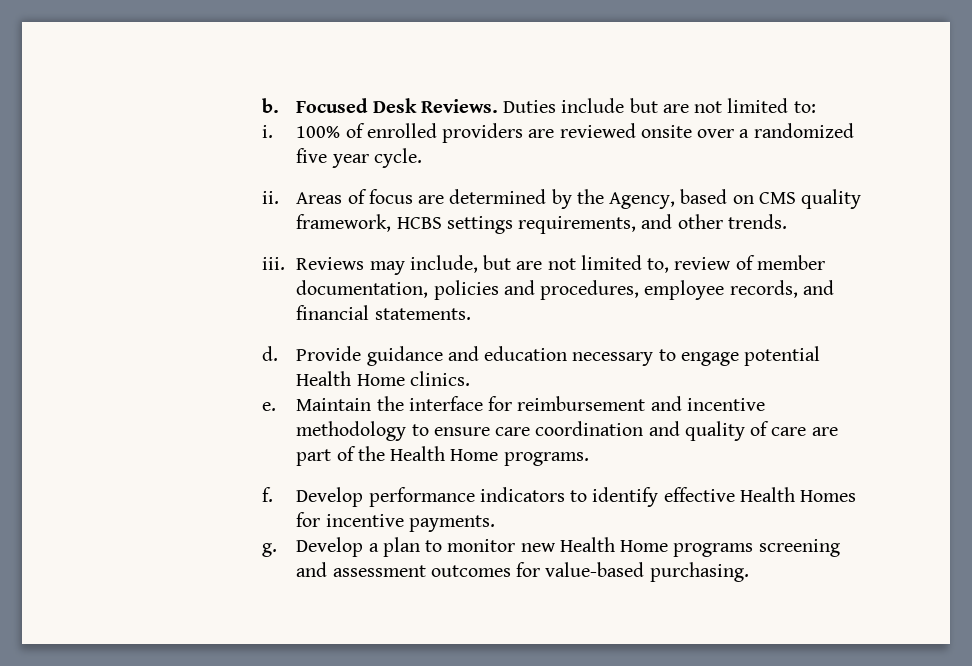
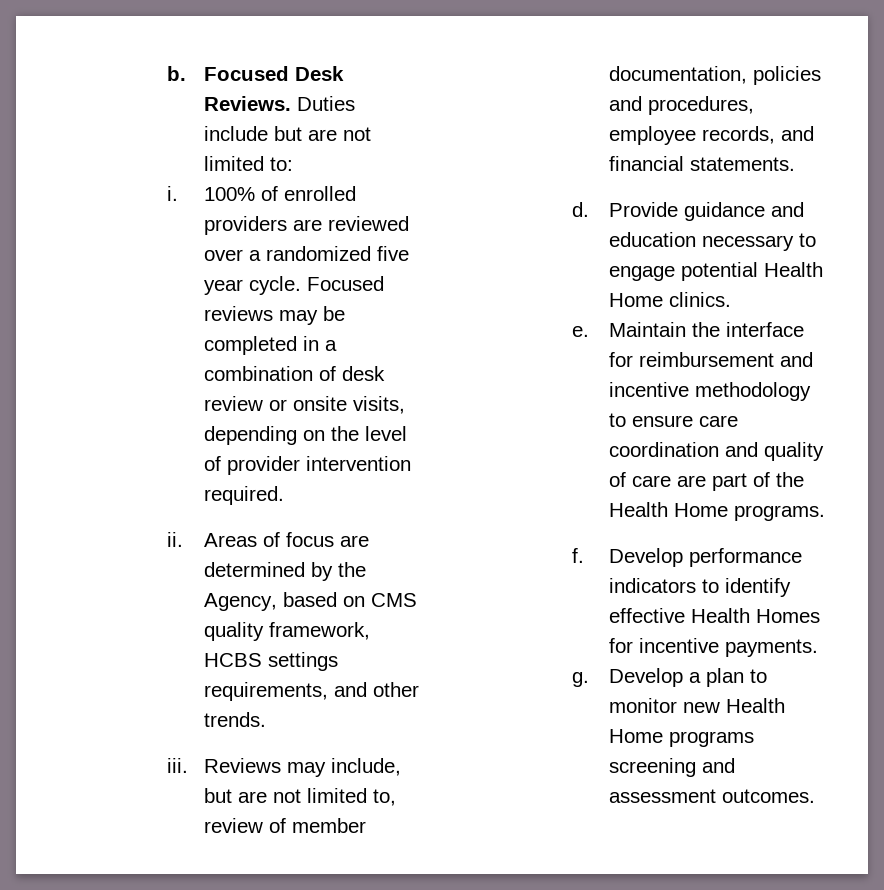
- 100% of enrolled providers are reviewed onsite over a randomized five year cycle.
+ 100% of enrolled providers are reviewed over a randomized five year cycle. Focused reviews may be completed in a combination of desk review or onsite visits, depending on the level of provider intervention required.
- Develop a plan to monitor new Health Home programs screening and assessment outcomes for value-based purchasing.
+ Develop a plan to monitor new Health Home programs screening and assessment outcomes.

